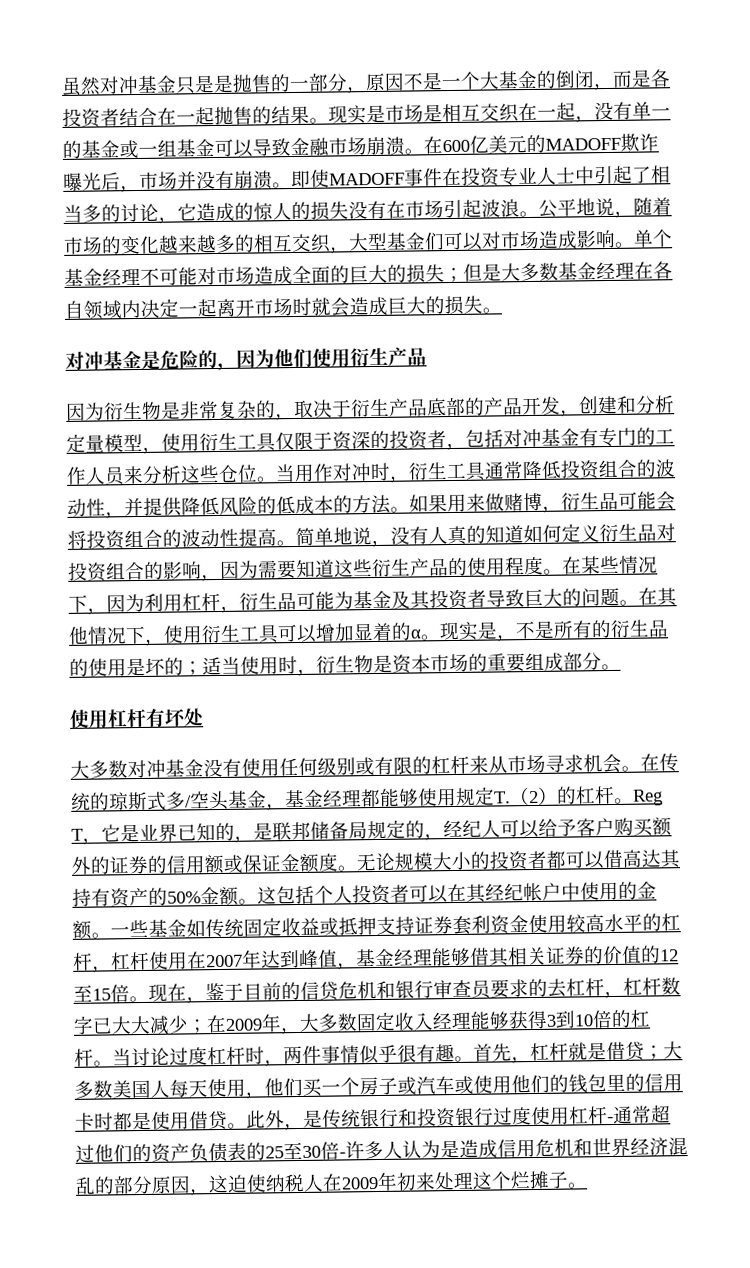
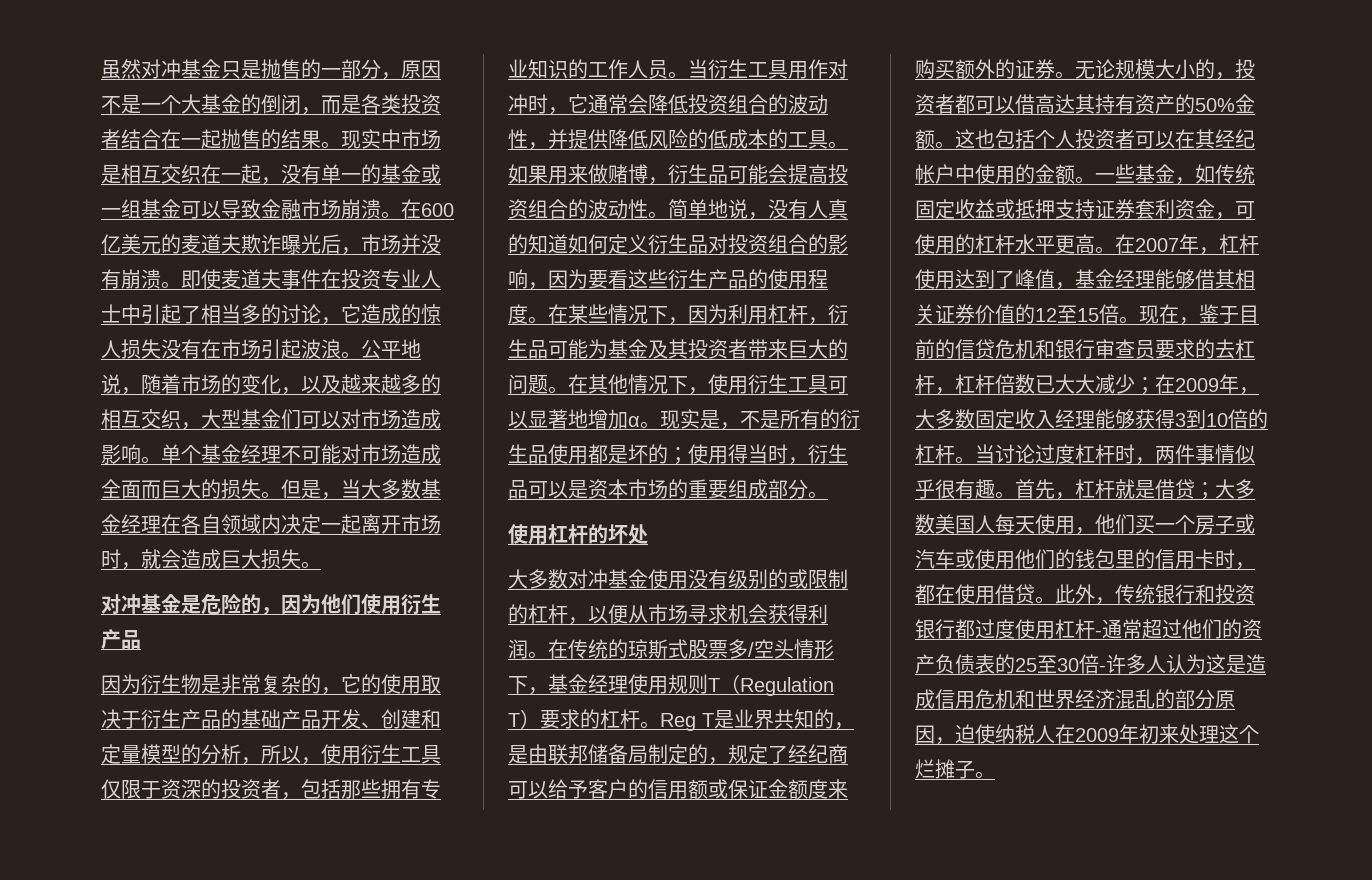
- 虽然对冲基金只是是抛售的一部分，原因不是一个大基金的倒闭，而是各投资者结合在一起抛售的结果。
+ 虽然对冲基金只是抛售的一部分，原因不是一个大基金的倒闭，而是各类投资者结合在一起抛售的结果。
- 现实是市场是相互交织在一起，没有单一的基金或一组基金可以导致金融市场崩溃。
+ 现实中市场是相互交织在一起，没有单一的基金或一组基金可以导致金融市场崩溃。
- 在600亿美元的MADOFF欺诈曝光后，市场并没有崩溃。
+ 在600亿美元的麦道夫欺诈曝光后，市场并没有崩溃。
- 即使MADOFF事件在投资专业人士中引起了相当多的讨论，它造成的惊人的损失没有在市场引起波浪。
+ 即使麦道夫事件在投资专业人士中引起了相当多的讨论，它造成的惊人损失没有在市场引起波浪。
- 公平地说，随着市场的变化越来越多的相互交织，大型基金们可以对市场造成影响。
+ 公平地说，随着市场的变化，以及越来越多的相互交织，大型基金们可以对市场造成影响。
- 单个基金经理不可能对市场造成全面的巨大的损失；但是大多数基金经理在各自领域内决定一起离开市场时就会造成巨大的损失。
+ 单个基金经理不可能对市场造成全面而巨大的损失。但是，当大多数基金经理在各自领域内决定一起离开市场时，就会造成巨大损失。
- 因为衍生物是非常复杂的，取决于衍生产品底部的产品开发，创建和分析定量模型，使用衍生工具仅限于资深的投资者，包括对冲基金有专门的工作人员来分析这些仓位。当用作对冲时，衍生工具通常降低投资组合的波动性，并提供降低风险的低成本的方法。
+ 因为衍生物是非常复杂的，它的使用取决于衍生产品的基础产品开发、创建和定量模型的分析，所以，使用衍生工具仅限于资深的投资者，包括那些拥有专业知识的工作人员。当衍生工具用作对冲时，它通常会降低投资组合的波动性，并提供降低风险的低成本的工具。
- 如果用来做赌博，衍生品可能会将投资组合的波动性提高。
+ 如果用来做赌博，衍生品可能会提高投资组合的波动性。
- 简单地说，没有人真的知道如何定义衍生品对投资组合的影响，因为需要知道这些衍生产品的使用程度。
+ 简单地说，没有人真的知道如何定义衍生品对投资组合的影响，因为要看这些衍生产品的使用程度。
- 在某些情况下，因为利用杠杆，衍生品可能为基金及其投资者导致巨大的问题。
+ 在某些情况下，因为利用杠杆，衍生品可能为基金及其投资者带来巨大的问题。
- 在其他情况下，使用衍生工具可以增加显着的α。
+ 在其他情况下，使用衍生工具可以显著地增加α。
- 现实是，不是所有的衍生品的使用是坏的；适当使用时，衍生物是资本市场的重要组成部分。
+ 现实是，不是所有的衍生品使用都是坏的；使用得当时，衍生品可以是资本市场的重要组成部分。
- 使用杠杆有坏处
+ 使用杠杆的坏处
- 大多数对冲基金没有使用任何级别或有限的杠杆来从市场寻求机会。
+ 大多数对冲基金使用没有级别的或限制的杠杆，以便从市场寻求机会获得利润。
- 在传统的琼斯式多/空头基金，基金经理都能够使用规定T.（2）的杠杆。
+ 在传统的琼斯式股票多/空头情形下，基金经理使用规则T（Regulation T）要求的杠杆。
- Reg T，它是业界已知的，是联邦储备局规定的，经纪人可以给予客户购买额外的证券的信用额或保证金额度。
+ Reg T是业界共知的，是由联邦储备局制定的，规定了经纪商可以给予客户的信用额或保证金额度来购买额外的证券。
- 无论规模大小的投资者都可以借高达其持有资产的50%金额。
+ 无论规模大小的，投资者都可以借高达其持有资产的50%金额。
- 这包括个人投资者可以在其经纪帐户中使用的金额。
+ 这也包括个人投资者可以在其经纪帐户中使用的金额。
- 一些基金如传统固定收益或抵押支持证券套利资金使用较高水平的杠杆，杠杆使用在2007年达到峰值，基金经理能够借其相关证券的价值的12至15倍。
+ 一些基金，如传统固定收益或抵押支持证券套利资金，可使用的杠杆水平更高。在2007年，杠杆使用达到了峰值，基金经理能够借其相关证券价值的12至15倍。
- 现在，鉴于目前的信贷危机和银行审查员要求的去杠杆，杠杆数字已大大减少；在2009年，大多数固定收入经理能够获得3到10倍的杠杆。
+ 现在，鉴于目前的信贷危机和银行审查员要求的去杠杆，杠杆倍数已大大减少；在2009年，大多数固定收入经理能够获得3到10倍的杠杆。
- 首先，杠杆就是借贷；大多数美国人每天使用，他们买一个房子或汽车或使用他们的钱包里的信用卡时都是使用借贷。
+ 首先，杠杆就是借贷；大多数美国人每天使用，他们买一个房子或汽车或使用他们的钱包里的信用卡时，都在使用借贷。
- 此外，是传统银行和投资银行过度使用杠杆-通常超过他们的资产负债表的25至30倍-许多人认为是造成信用危机和世界经济混乱的部分原因，这迫使纳税人在2009年初来处理这个烂摊子。
+ 此外，传统银行和投资银行都过度使用杠杆-通常超过他们的资产负债表的25至30倍-许多人认为这是造成信用危机和世界经济混乱的部分原因，迫使纳税人在2009年初来处理这个烂摊子。

